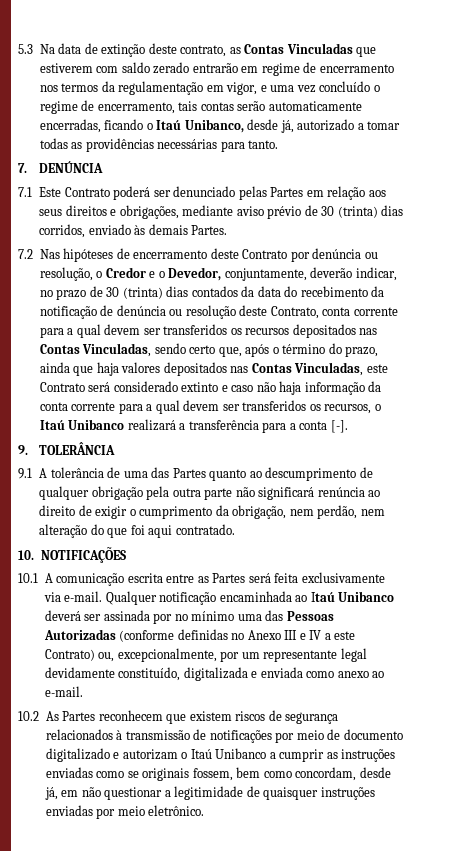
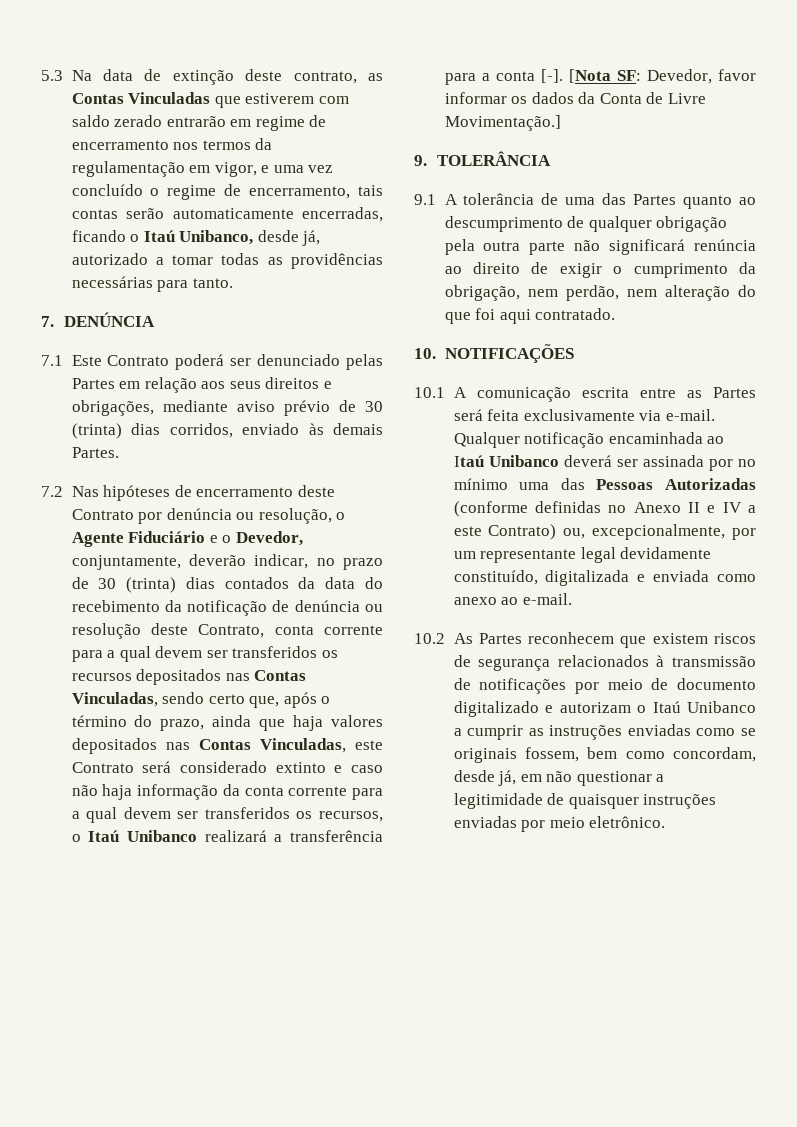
- 7.2 Nas hipóteses de encerramento deste Contrato por denúncia ou resolução, o Credor e o Devedor, conjuntamente, deverão indicar, no prazo de 30 (trinta) dias contados da data do recebimento da notificação de denúncia ou resolução deste Contrato, conta corrente para a qual devem ser transferidos os recursos depositados nas Contas Vinculadas, sendo certo que, após o término do prazo, ainda que haja valores depositados nas Contas Vinculadas, este Contrato será considerado extinto e caso não haja informação da conta corrente para a qual devem ser transferidos os recursos, o Itaú Unibanco realizará a transferência para a conta [-].
+ 7.2 Nas hipóteses de encerramento deste Contrato por denúncia ou resolução, o Agente Fiduciário e o Devedor, conjuntamente, deverão indicar, no prazo de 30 (trinta) dias contados da data do recebimento da notificação de denúncia ou resolução deste Contrato, conta corrente para a qual devem ser transferidos os recursos depositados nas Contas Vinculadas, sendo certo que, após o término do prazo, ainda que haja valores depositados nas Contas Vinculadas, este Contrato será considerado extinto e caso não haja informação da conta corrente para a qual devem ser transferidos os recursos, o Itaú Unibanco realizará a transferência para a conta [-]. [Nota SF: Devedor, favor informar os dados da Conta de Livre Movimentação.]
- Qualquer notificação encaminhada ao Itaú Unibanco deverá ser assinada por no mínimo uma das Pessoas Autorizadas (conforme definidas no Anexo III e IV a este Contrato) ou, excepcionalmente, por um representante legal devidamente constituído, digitalizada e enviada como anexo ao e-mail.
+ Qualquer notificação encaminhada ao Itaú Unibanco deverá ser assinada por no mínimo uma das Pessoas Autorizadas (conforme definidas no Anexo II e IV a este Contrato) ou, excepcionalmente, por um representante legal devidamente constituído, digitalizada e enviada como anexo ao e-mail.

